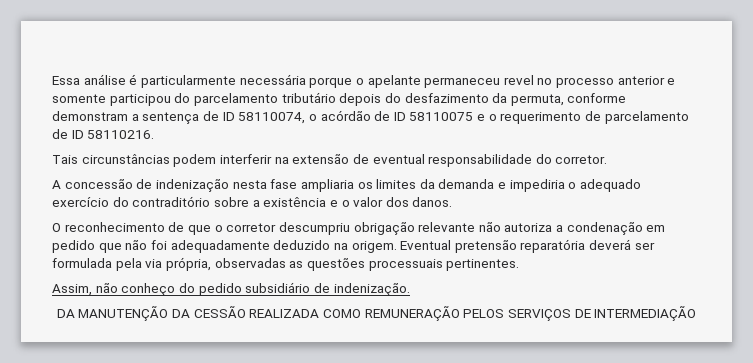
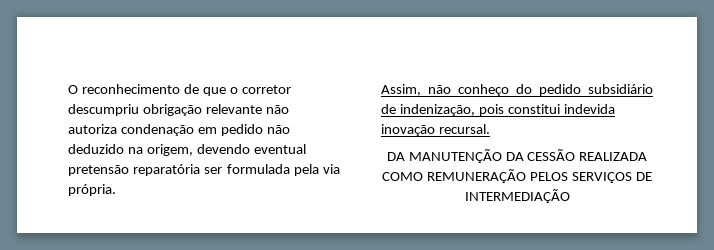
- Essa análise é particularmente necessária porque o apelante permaneceu revel no processo anterior e somente participou do parcelamento tributário depois do desfazimento da permuta, conforme demonstram a sentença de ID 58110074, o acórdão de ID 58110075 e o requerimento de parcelamento de ID 58110216.
- Tais circunstâncias podem interferir na extensão de eventual responsabilidade do corretor.
- A concessão de indenização nesta fase ampliaria os limites da demanda e impediria o adequado exercício do contraditório sobre a existência e o valor dos danos.
- O reconhecimento de que o corretor descumpriu obrigação relevante não autoriza a condenação em pedido que não foi adequadamente deduzido na origem. Eventual pretensão reparatória deverá ser formulada pela via própria, observadas as questões processuais pertinentes.
+ O reconhecimento de que o corretor descumpriu obrigação relevante não autoriza condenação em pedido não deduzido na origem, devendo eventual pretensão reparatória ser formulada pela via própria.
- Assim, não conheço do pedido subsidiário de indenização.
+ Assim, não conheço do pedido subsidiário de indenização, pois constitui indevida inovação recursal.

